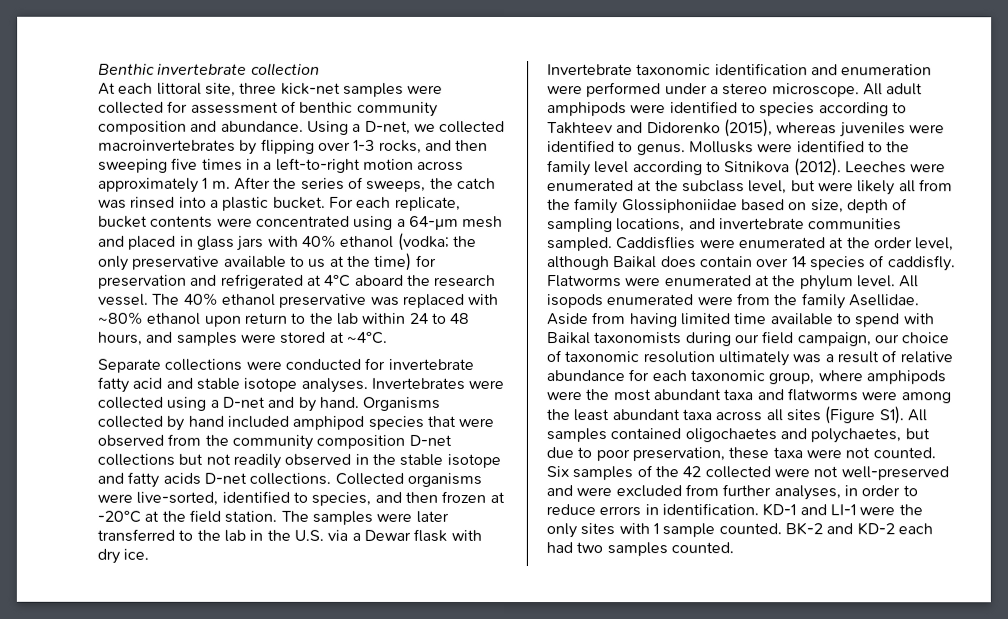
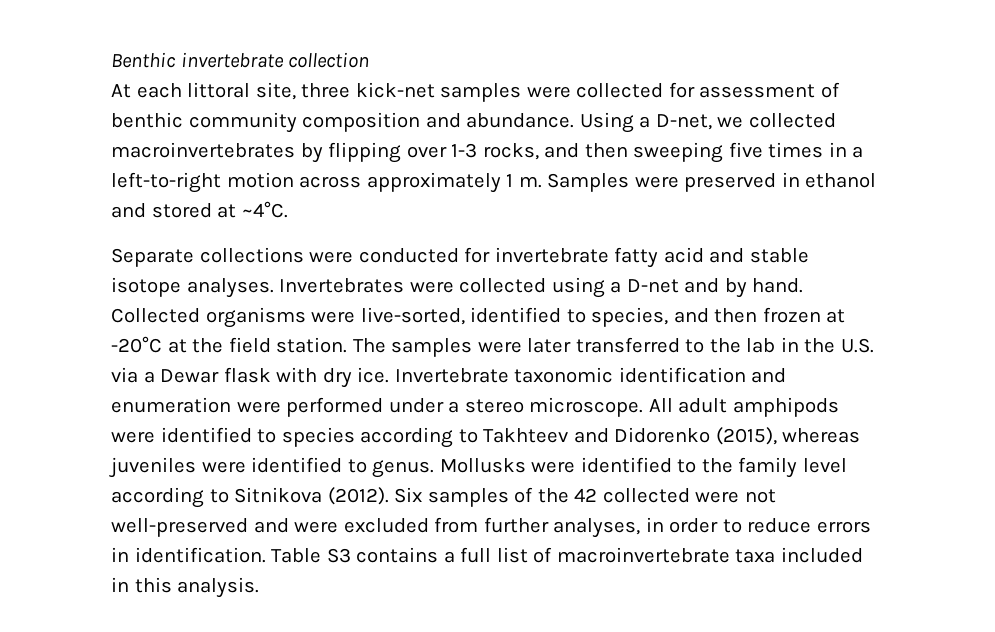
- After the series of sweeps, the catch was rinsed into a plastic bucket. For each replicate, bucket contents were concentrated using a 64-μm mesh and placed in glass jars with 40% ethanol (vodka; the only preservative available to us at the time) for preservation and refrigerated at 4°C aboard the research vessel. The 40% ethanol preservative was replaced with ~80% ethanol upon return to the lab within 24 to 48 hours, and samples were stored at ~4°C.
+ Samples were preserved in ethanol and stored at ~4°C.
- Organisms collected by hand included amphipod species that were observed from the community composition D-net collections but not readily observed in the stable isotope and fatty acids D-net collections.
- The samples were later transferred to the lab in the U.S. via a Dewar flask with dry ice.
- Invertebrate taxonomic identification and enumeration were performed under a stereo microscope.
+ The samples were later transferred to the lab in the U.S. via a Dewar flask with dry ice. Invertebrate taxonomic identification and enumeration were performed under a stereo microscope.
- Leeches were enumerated at the subclass level, but were likely all from the family Glossiphoniidae based on size, depth of sampling locations, and invertebrate communities sampled. Caddisflies were enumerated at the order level, although Baikal does contain over 14 species of caddisfly. Flatworms were enumerated at the phylum level. All isopods enumerated were from the family Asellidae. Aside from having limited time available to spend with Baikal taxonomists during our field campaign, our choice of taxonomic resolution ultimately was a result of relative abundance for each taxonomic group, where amphipods were the most abundant taxa and flatworms were among the least abundant taxa across all sites (Figure S1). All samples contained oligochaetes and polychaetes, but due to poor preservation, these taxa were not counted.
- KD-1 and LI-1 were the only sites with 1 sample counted. BK-2 and KD-2 each had two samples counted.
+ Table S3 contains a full list of macroinvertebrate taxa included in this analysis.

